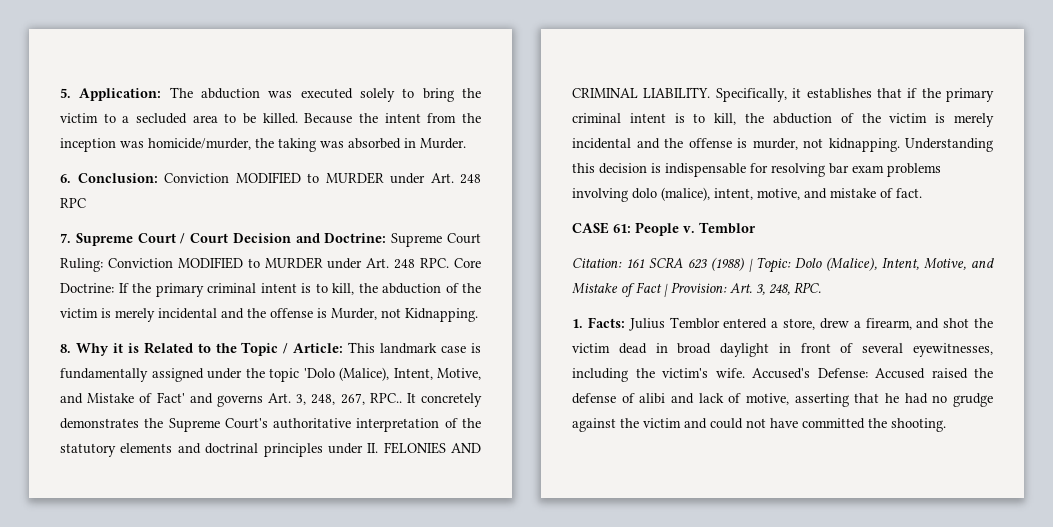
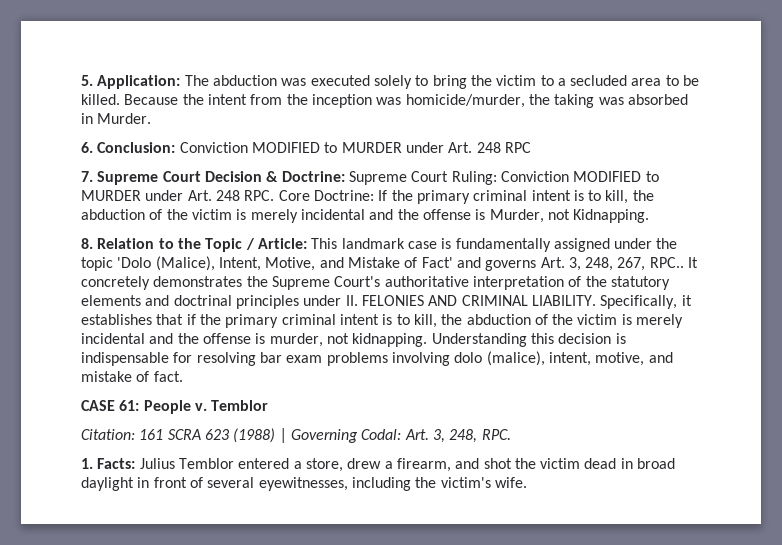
- 7. Supreme Court / Court Decision and Doctrine: Supreme Court Ruling: Conviction MODIFIED to MURDER under Art. 248 RPC. Core Doctrine: If the primary criminal intent is to kill, the abduction of the victim is merely incidental and the offense is Murder, not Kidnapping.
+ 7. Supreme Court Decision & Doctrine: Supreme Court Ruling: Conviction MODIFIED to MURDER under Art. 248 RPC. Core Doctrine: If the primary criminal intent is to kill, the abduction of the victim is merely incidental and the offense is Murder, not Kidnapping.
- 8. Why it is Related to the Topic / Article: This landmark case is fundamentally assigned under the topic 'Dolo (Malice), Intent, Motive, and Mistake of Fact' and governs Art. 3, 248, 267, RPC..
+ 8. Relation to the Topic / Article: This landmark case is fundamentally assigned under the topic 'Dolo (Malice), Intent, Motive, and Mistake of Fact' and governs Art. 3, 248, 267, RPC..
- Citation: 161 SCRA 623 (1988) | Topic: Dolo (Malice), Intent, Motive, and Mistake of Fact | Provision: Art. 3, 248, RPC.
+ Citation: 161 SCRA 623 (1988) | Governing Codal: Art. 3, 248, RPC.
- Accused's Defense: Accused raised the defense of alibi and lack of motive, asserting that he had no grudge against the victim and could not have committed the shooting.

